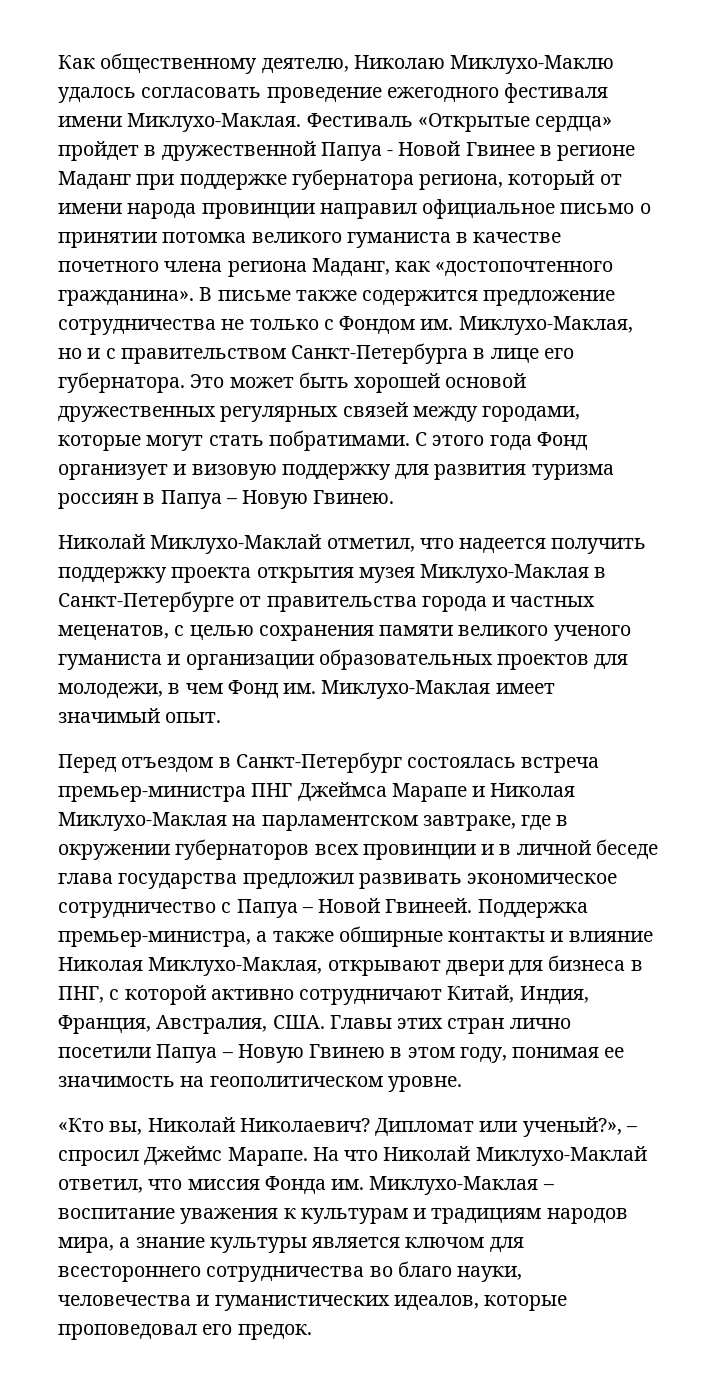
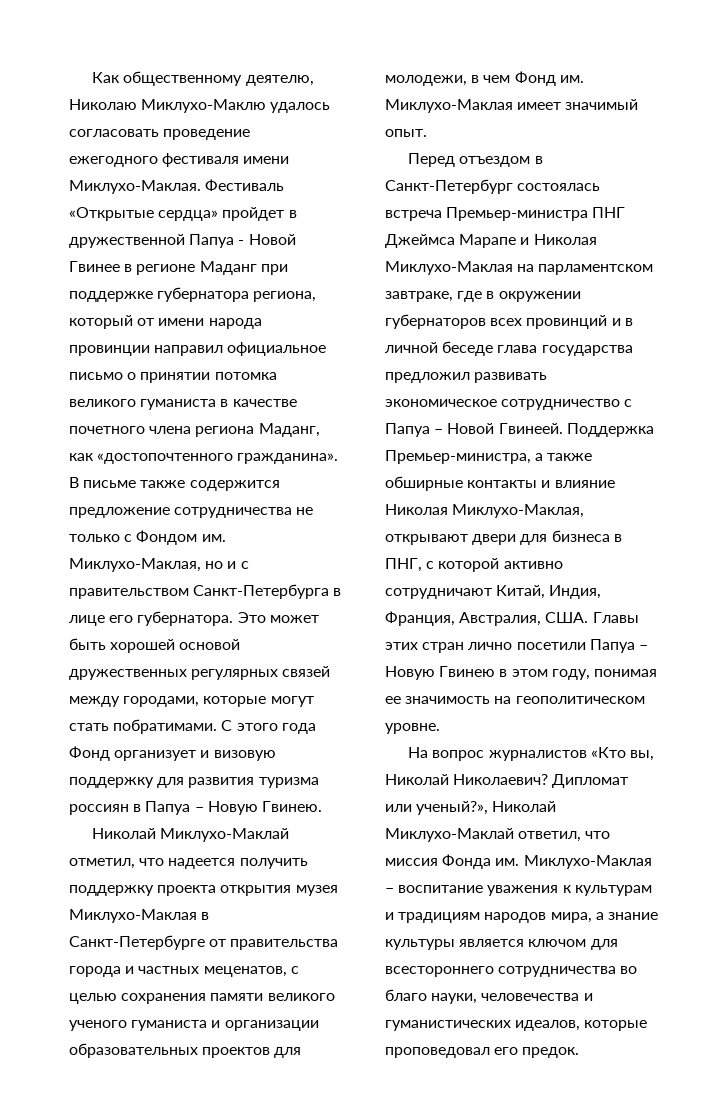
- Перед отъездом в Санкт-Петербург состоялась встреча премьер-министра ПНГ Джеймса Марапе и Николая Миклухо-Маклая на парламентском завтраке, где в окружении губернаторов всех провинции и в личной беседе глава государства предложил развивать экономическое сотрудничество с Папуа – Новой Гвинеей.
+ Перед отъездом в Санкт-Петербург состоялась встреча Премьер-министра ПНГ Джеймса Марапе и Николая Миклухо-Маклая на парламентском завтраке, где в окружении губернаторов всех провинций и в личной беседе глава государства предложил развивать экономическое сотрудничество с Папуа – Новой Гвинеей.
- Поддержка премьер-министра, а также обширные контакты и влияние Николая Миклухо-Маклая, открывают двери для бизнеса в ПНГ, с которой активно сотрудничают Китай, Индия, Франция, Австралия, США. Главы этих стран лично посетили Папуа – Новую Гвинею в этом году, понимая ее значимость на геополитическом уровне.
+ Поддержка Премьер-министра, а также обширные контакты и влияние Николая Миклухо-Маклая, открывают двери для бизнеса в ПНГ, с которой активно сотрудничают Китай, Индия, Франция, Австралия, США. Главы этих стран лично посетили Папуа – Новую Гвинею в этом году, понимая ее значимость на геополитическом уровне.
- «Кто вы, Николай Николаевич?
+ На вопрос журналистов «Кто вы, Николай Николаевич?
- Дипломат или ученый?», – спросил Джеймс Марапе. На что Николай Миклухо-Маклай ответил, что миссия Фонда им. Миклухо-Маклая – воспитание уважения к культурам и традициям народов мира, а знание культуры является ключом для всестороннего сотрудничества во благо науки, человечества и гуманистических идеалов, которые проповедовал его предок.
+ Дипломат или ученый?», Николай Миклухо-Маклай ответил, что миссия Фонда им. Миклухо-Маклая – воспитание уважения к культурам и традициям народов мира, а знание культуры является ключом для всестороннего сотрудничества во благо науки, человечества и гуманистических идеалов, которые проповедовал его предок.

